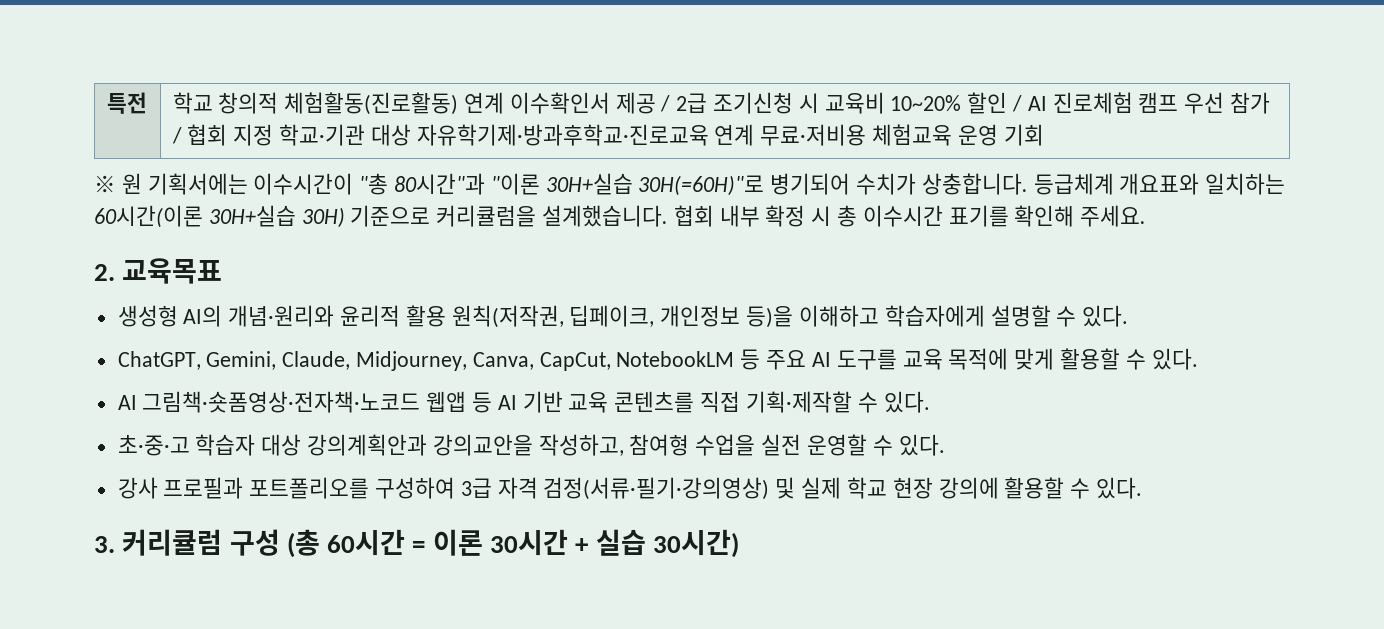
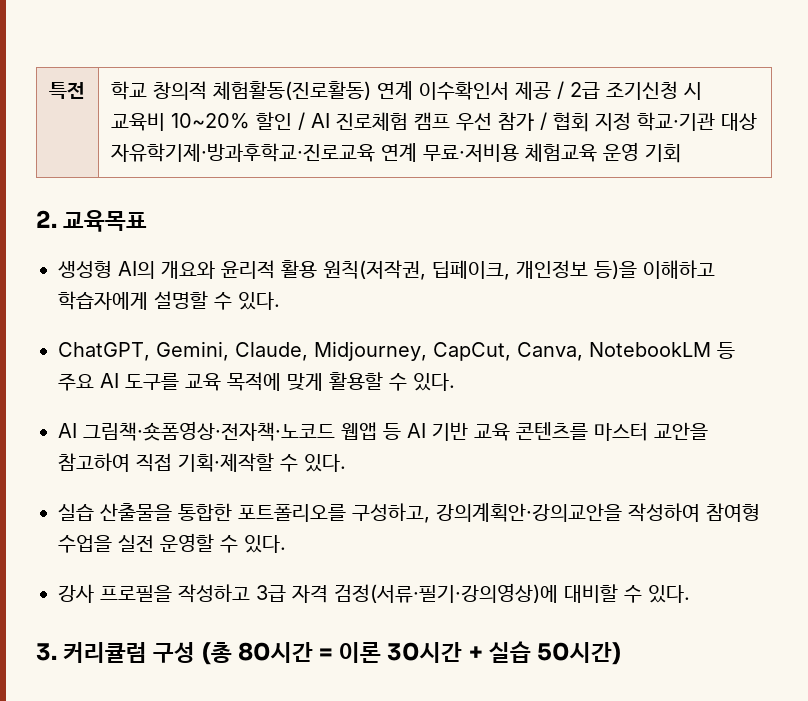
- ※ 원 기획서에는 이수시간이 "총 80시간"과 "이론 30H+실습 30H(=60H)"로 병기되어 수치가 상충합니다. 등급체계 개요표와 일치하는 60시간(이론 30H+실습 30H) 기준으로 커리큘럼을 설계했습니다. 협회 내부 확정 시 총 이수시간 표기를 확인해 주세요.
- 생성형 AI의 개념·원리와 윤리적 활용 원칙(저작권, 딥페이크, 개인정보 등)을 이해하고 학습자에게 설명할 수 있다.
+ 생성형 AI의 개요와 윤리적 활용 원칙(저작권, 딥페이크, 개인정보 등)을 이해하고 학습자에게 설명할 수 있다.
- ChatGPT, Gemini, Claude, Midjourney, Canva, CapCut, NotebookLM 등 주요 AI 도구를 교육 목적에 맞게 활용할 수 있다.
+ ChatGPT, Gemini, Claude, Midjourney, CapCut, Canva, NotebookLM 등 주요 AI 도구를 교육 목적에 맞게 활용할 수 있다.
- AI 그림책·숏폼영상·전자책·노코드 웹앱 등 AI 기반 교육 콘텐츠를 직접 기획·제작할 수 있다.
+ AI 그림책·숏폼영상·전자책·노코드 웹앱 등 AI 기반 교육 콘텐츠를 마스터 교안을 참고하여 직접 기획·제작할 수 있다.
- 초·중·고 학습자 대상 강의계획안과 강의교안을 작성하고, 참여형 수업을 실전 운영할 수 있다.
+ 실습 산출물을 통합한 포트폴리오를 구성하고, 강의계획안·강의교안을 작성하여 참여형 수업을 실전 운영할 수 있다.
- 강사 프로필과 포트폴리오를 구성하여 3급 자격 검정(서류·필기·강의영상) 및 실제 학교 현장 강의에 활용할 수 있다.
+ 강사 프로필을 작성하고 3급 자격 검정(서류·필기·강의영상)에 대비할 수 있다.
- 3. 커리큘럼 구성 (총 60시간 = 이론 30시간 + 실습 30시간)
+ 3. 커리큘럼 구성 (총 80시간 = 이론 30시간 + 실습 50시간)

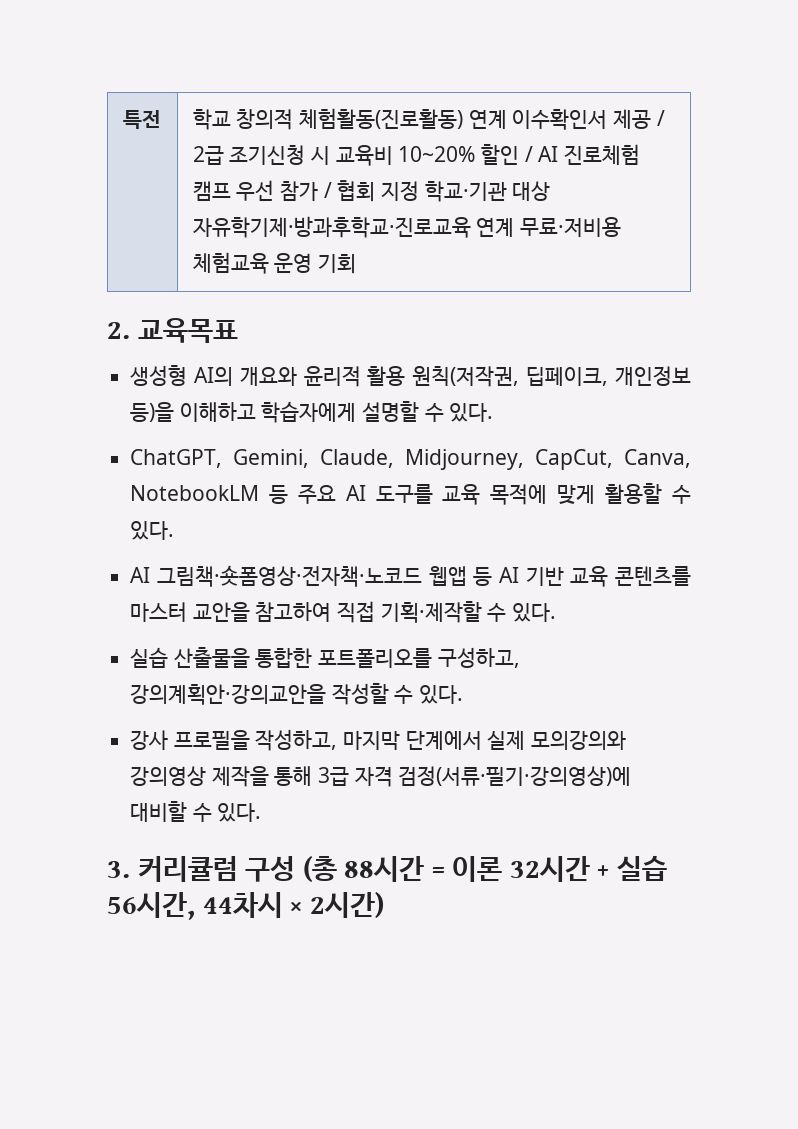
- 실습 산출물을 통합한 포트폴리오를 구성하고, 강의계획안·강의교안을 작성하여 참여형 수업을 실전 운영할 수 있다.
+ 실습 산출물을 통합한 포트폴리오를 구성하고, 강의계획안·강의교안을 작성할 수 있다.
- 강사 프로필을 작성하고 3급 자격 검정(서류·필기·강의영상)에 대비할 수 있다.
+ 강사 프로필을 작성하고, 마지막 단계에서 실제 모의강의와 강의영상 제작을 통해 3급 자격 검정(서류·필기·강의영상)에 대비할 수 있다.
- 3. 커리큘럼 구성 (총 80시간 = 이론 30시간 + 실습 50시간)
+ 3. 커리큘럼 구성 (총 88시간 = 이론 32시간 + 실습 56시간, 44차시 × 2시간)

